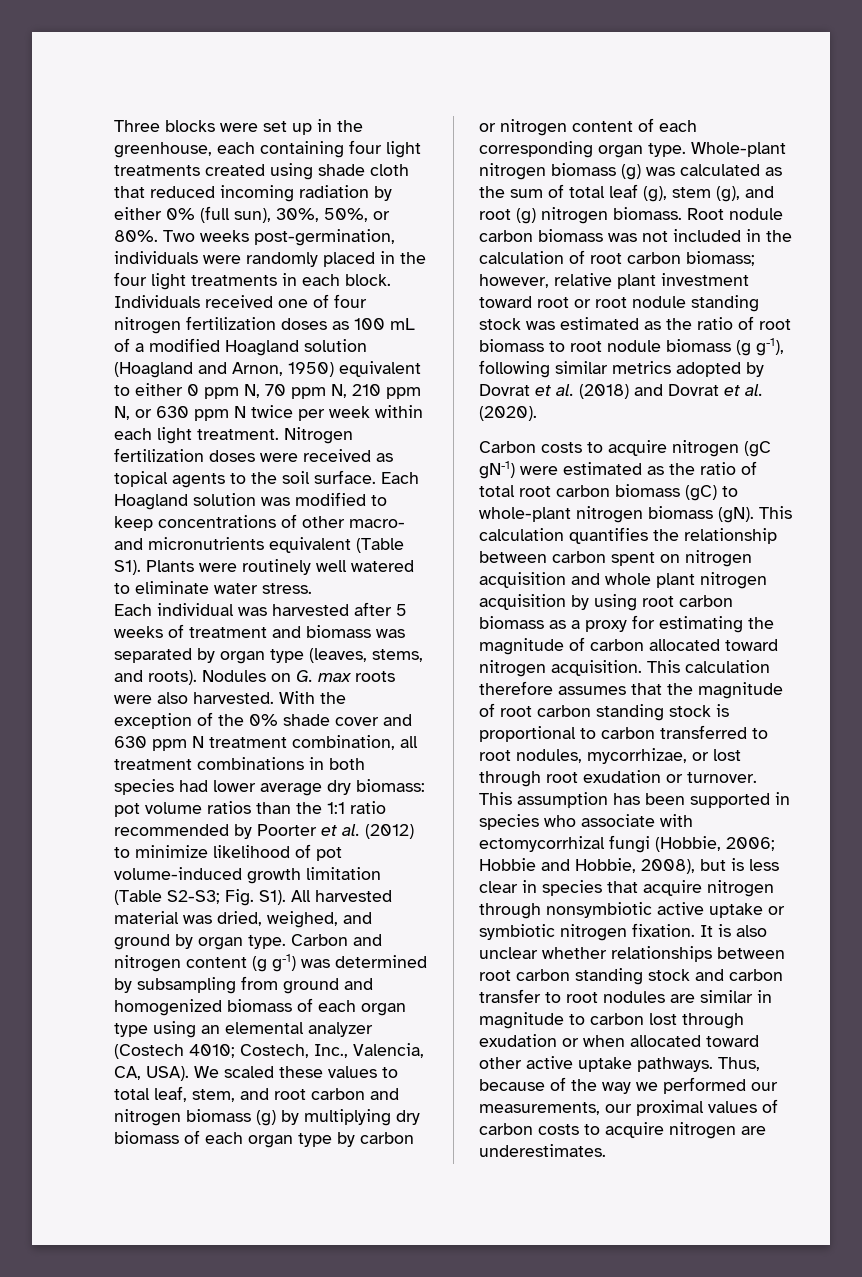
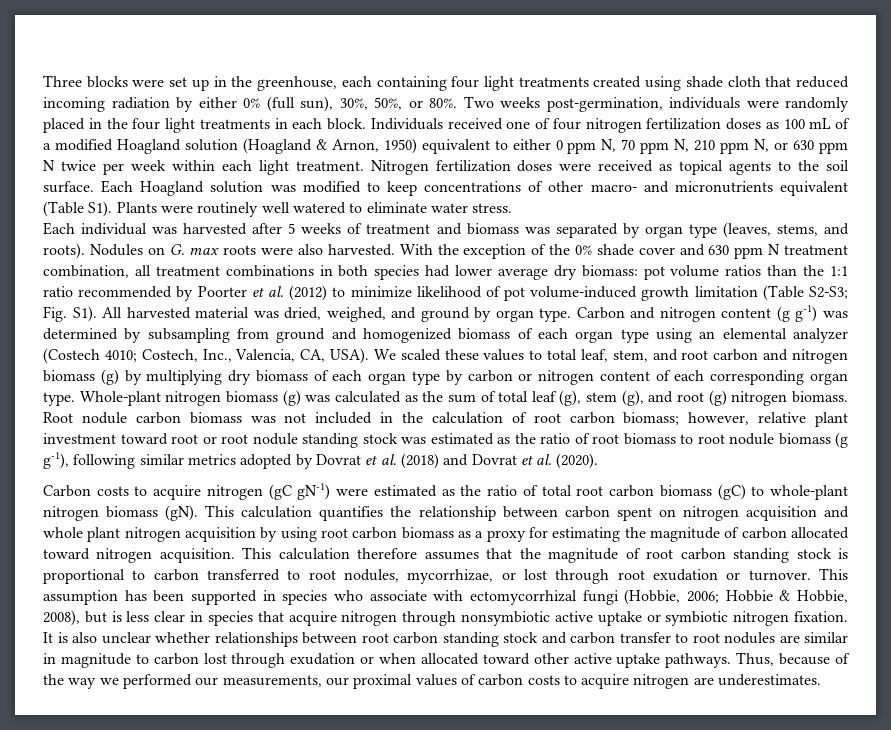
- Individuals received one of four nitrogen fertilization doses as 100 mL of a modified Hoagland solution (Hoagland and Arnon, 1950) equivalent to either 0 ppm N, 70 ppm N, 210 ppm N, or 630 ppm N twice per week within each light treatment.
+ Individuals received one of four nitrogen fertilization doses as 100 mL of a modified Hoagland solution (Hoagland & Arnon, 1950) equivalent to either 0 ppm N, 70 ppm N, 210 ppm N, or 630 ppm N twice per week within each light treatment.
- This assumption has been supported in species who associate with ectomycorrhizal fungi (Hobbie, 2006; Hobbie and Hobbie, 2008), but is less clear in species that acquire nitrogen through nonsymbiotic active uptake or symbiotic nitrogen fixation.
+ This assumption has been supported in species who associate with ectomycorrhizal fungi (Hobbie, 2006; Hobbie & Hobbie, 2008), but is less clear in species that acquire nitrogen through nonsymbiotic active uptake or symbiotic nitrogen fixation.

